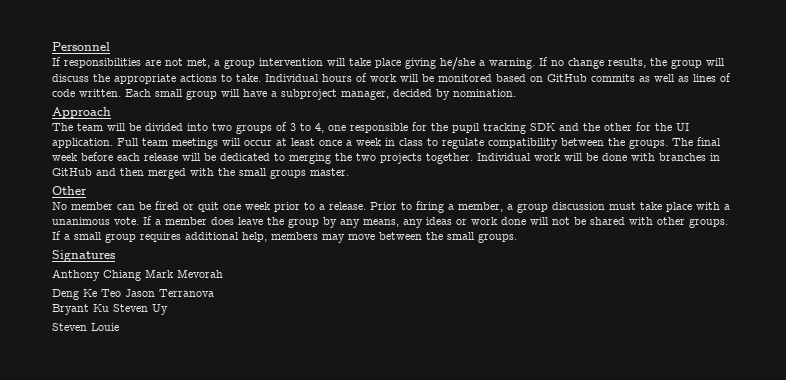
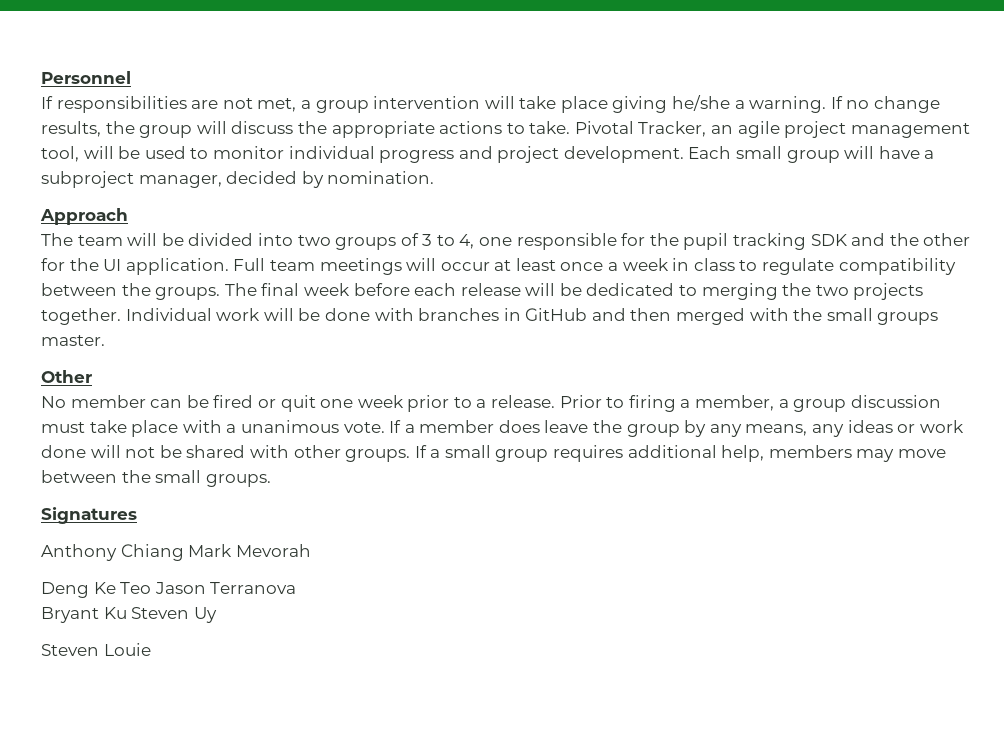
- Individual hours of work will be monitored based on GitHub commits as well as lines of code written.
+ Pivotal Tracker, an agile project management tool, will be used to monitor individual progress and project development.

